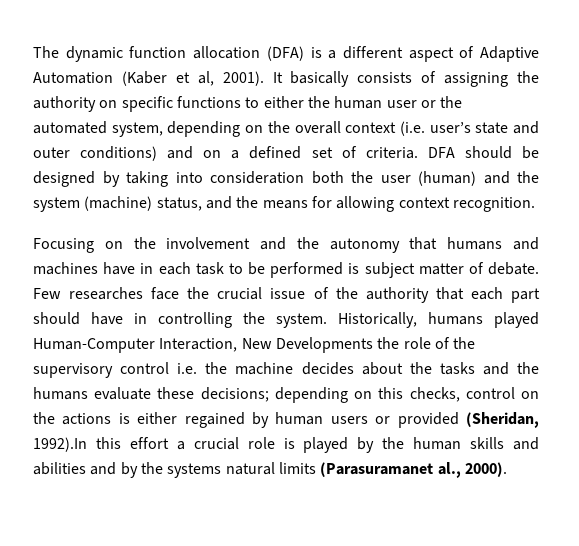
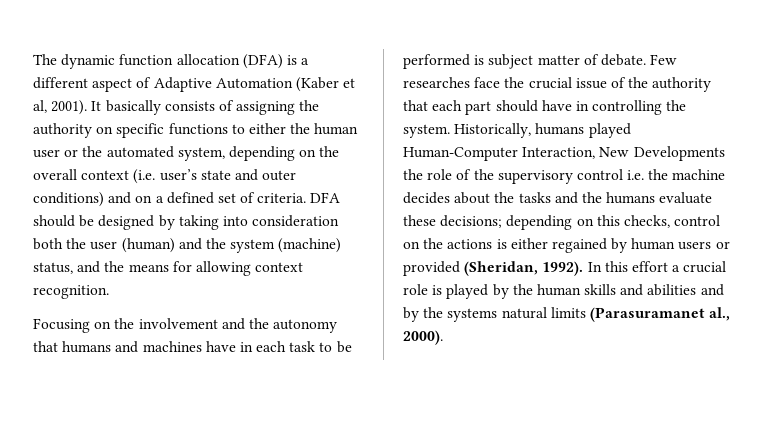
- depending on this checks, control on the actions is either regained by human users or provided (Sheridan, 1992).In this effort a crucial role is played by the human skills and abilities and by the systems natural limits (Parasuramanet al., 2000).
+ depending on this checks, control on the actions is either regained by human users or provided (Sheridan, 1992). In this effort a crucial role is played by the human skills and abilities and by the systems natural limits (Parasuramanet al., 2000).

